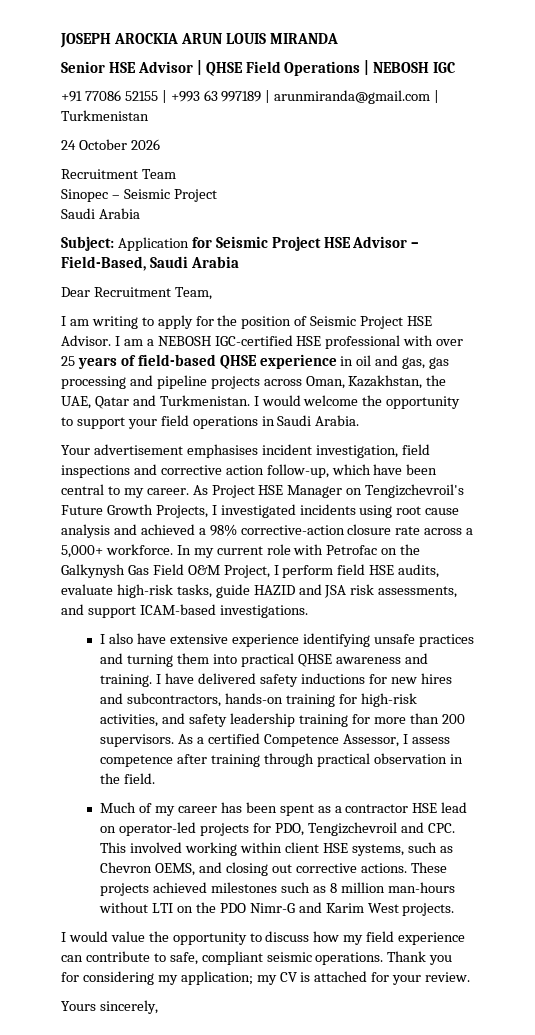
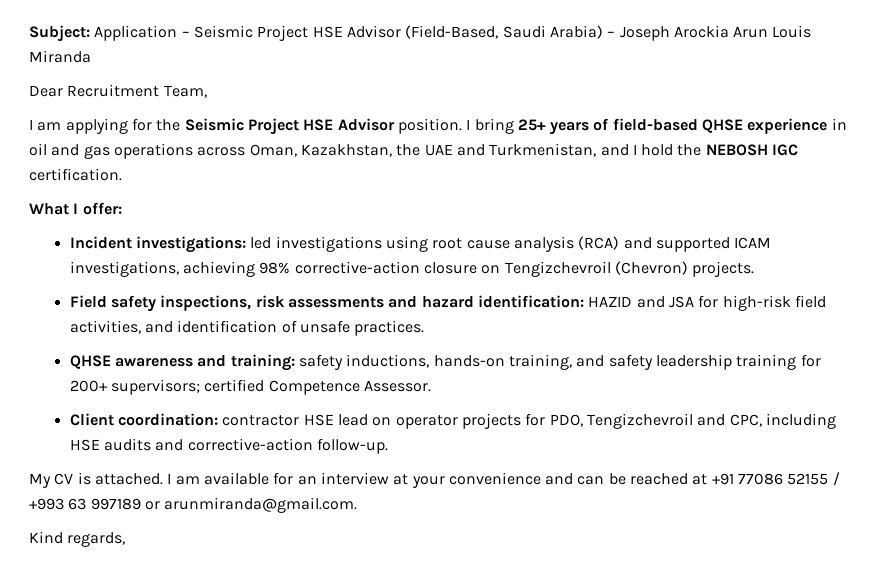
- JOSEPH AROCKIA ARUN LOUIS MIRANDA
- Senior HSE Advisor | QHSE Field Operations | NEBOSH IGC
- +91 77086 52155 | +993 63 997189 | arunmiranda@gmail.com | Turkmenistan
- 24 October 2026
- Recruitment Team
- Sinopec – Seismic Project
- Saudi Arabia
- Subject: Application for Seismic Project HSE Advisor – Field-Based, Saudi Arabia
+ Subject: Application – Seismic Project HSE Advisor (Field-Based, Saudi Arabia) – Joseph Arockia Arun Louis Miranda
- I am writing to apply for the position of Seismic Project HSE Advisor. I am a NEBOSH IGC-certified HSE professional with over 25 years of field-based QHSE experience in oil and gas, gas processing and pipeline projects across Oman, Kazakhstan, the UAE, Qatar and Turkmenistan. I would welcome the opportunity to support your field operations in Saudi Arabia.
- Your advertisement emphasises incident investigation, field inspections and corrective action follow-up, which have been central to my career. As Project HSE Manager on Tengizchevroil's Future Growth Projects, I investigated incidents using root cause analysis and achieved a 98% corrective-action closure rate across a 5,000+ workforce. In my current role with Petrofac on the Galkynysh Gas Field O&M Project, I perform field HSE audits, evaluate high-risk tasks, guide HAZID and JSA risk assessments, and support ICAM-based investigations.
- I also have extensive experience identifying unsafe practices and turning them into practical QHSE awareness and training. I have delivered safety inductions for new hires and subcontractors, hands-on training for high-risk activities, and safety leadership training for more than 200 supervisors. As a certified Competence Assessor, I assess competence after training through practical observation in the field.
- Much of my career has been spent as a contractor HSE lead on operator-led projects for PDO, Tengizchevroil and CPC. This involved working within client HSE systems, such as Chevron OEMS, and closing out corrective actions. These projects achieved milestones such as 8 million man-hours without LTI on the PDO Nimr-G and Karim West projects.
- I would value the opportunity to discuss how my field experience can contribute to safe, compliant seismic operations. Thank you for considering my application; my CV is attached for your review.
- Yours sincerely,
+ I am applying for the Seismic Project HSE Advisor position. I bring 25+ years of field-based QHSE experience in oil and gas operations across Oman, Kazakhstan, the UAE and Turkmenistan, and I hold the NEBOSH IGC certification.
+ What I offer:
+ Incident investigations: led investigations using root cause analysis (RCA) and supported ICAM investigations, achieving 98% corrective-action closure on Tengizchevroil (Chevron) projects.
+ Field safety inspections, risk assessments and hazard identification: HAZID and JSA for high-risk field activities, and identification of unsafe practices.
+ QHSE awareness and training: safety inductions, hands-on training, and safety leadership training for 200+ supervisors; certified Competence Assessor.
+ Client coordination: contractor HSE lead on operator projects for PDO, Tengizchevroil and CPC, including HSE audits and corrective-action follow-up.
+ My CV is attached. I am available for an interview at your convenience and can be reached at +91 77086 52155 / +993 63 997189 or arunmiranda@gmail.com.
+ Kind regards,

